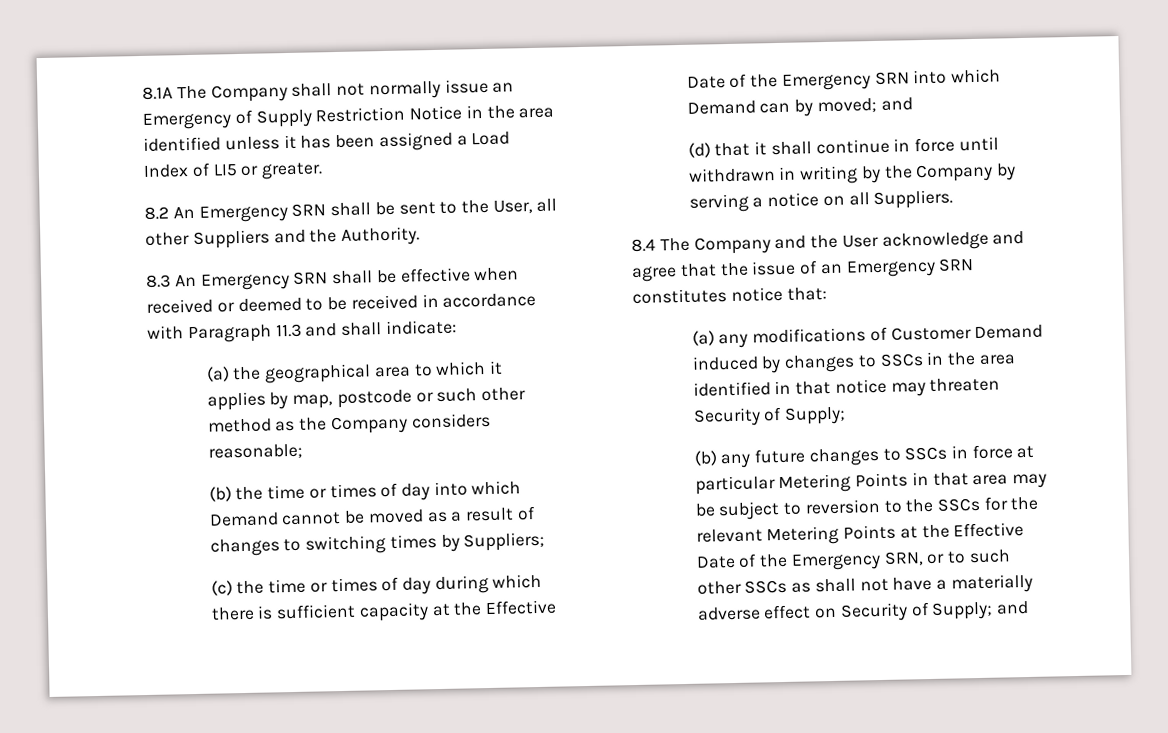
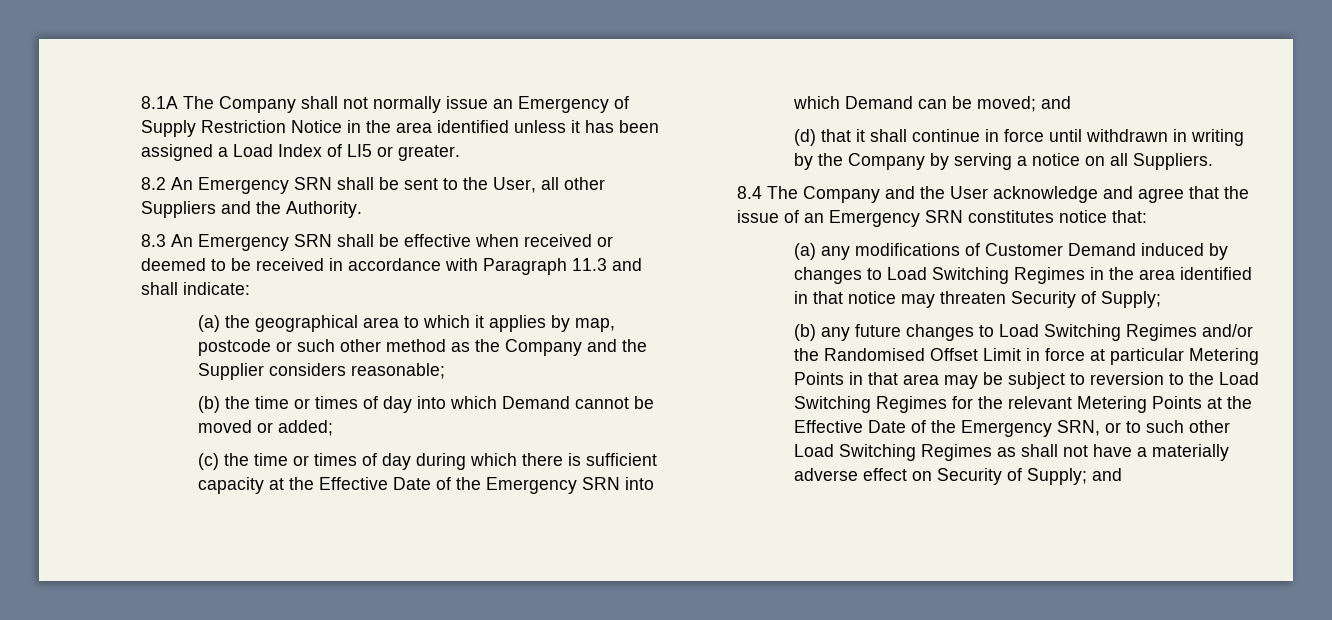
- (a) the geographical area to which it applies by map, postcode or such other method as the Company considers reasonable;
+ (a) the geographical area to which it applies by map, postcode or such other method as the Company and the Supplier considers reasonable;
- (b) the time or times of day into which Demand cannot be moved as a result of changes to switching times by Suppliers;
+ (b) the time or times of day into which Demand cannot be moved or added;
- (c) the time or times of day during which there is sufficient capacity at the Effective Date of the Emergency SRN into which Demand can by moved; and
+ (c) the time or times of day during which there is sufficient capacity at the Effective Date of the Emergency SRN into which Demand can be moved; and
- (a) any modifications of Customer Demand induced by changes to SSCs in the area identified in that notice may threaten Security of Supply;
+ (a) any modifications of Customer Demand induced by changes to Load Switching Regimes in the area identified in that notice may threaten Security of Supply;
- (b) any future changes to SSCs in force at particular Metering Points in that area may be subject to reversion to the SSCs for the relevant Metering Points at the Effective Date of the Emergency SRN, or to such other SSCs as shall not have a materially adverse effect on Security of Supply; and
+ (b) any future changes to Load Switching Regimes and/or the Randomised Offset Limit in force at particular Metering Points in that area may be subject to reversion to the Load Switching Regimes for the relevant Metering Points at the Effective Date of the Emergency SRN, or to such other Load Switching Regimes as shall not have a materially adverse effect on Security of Supply; and

